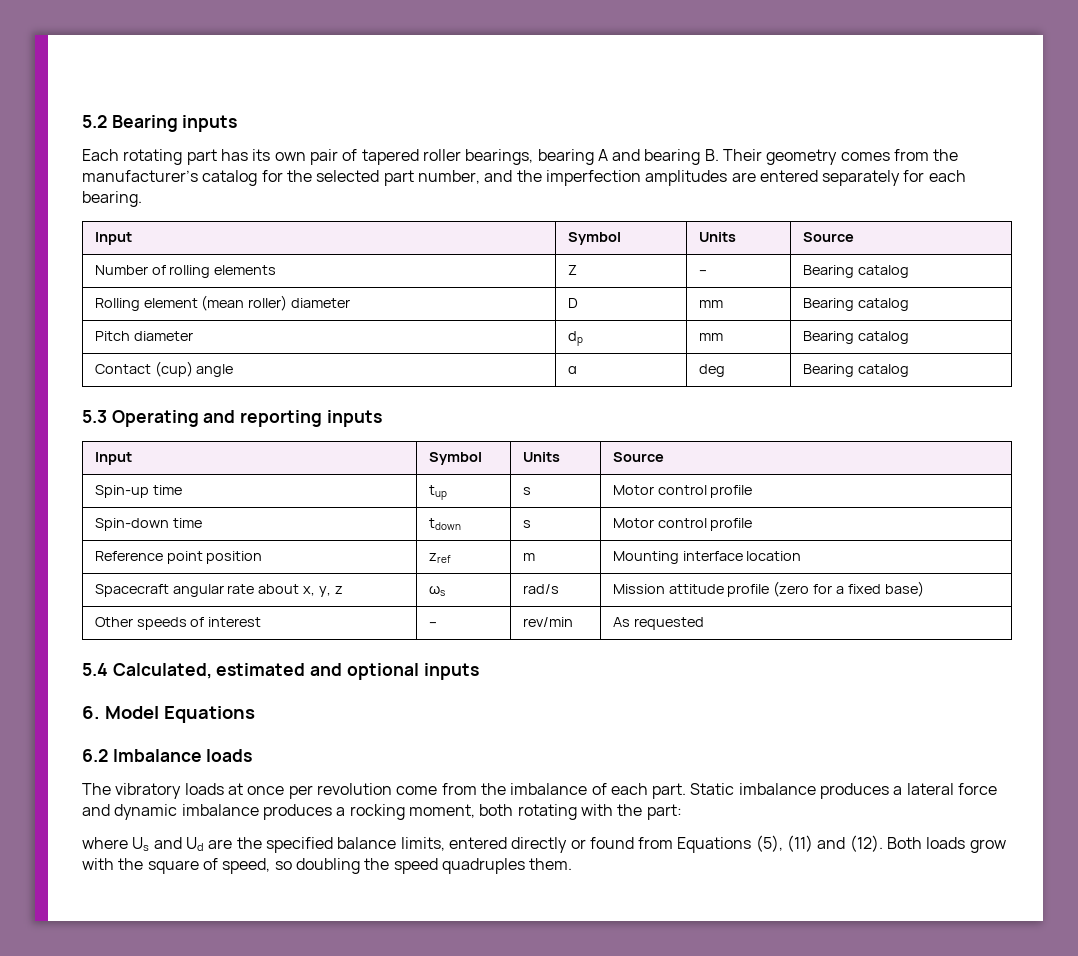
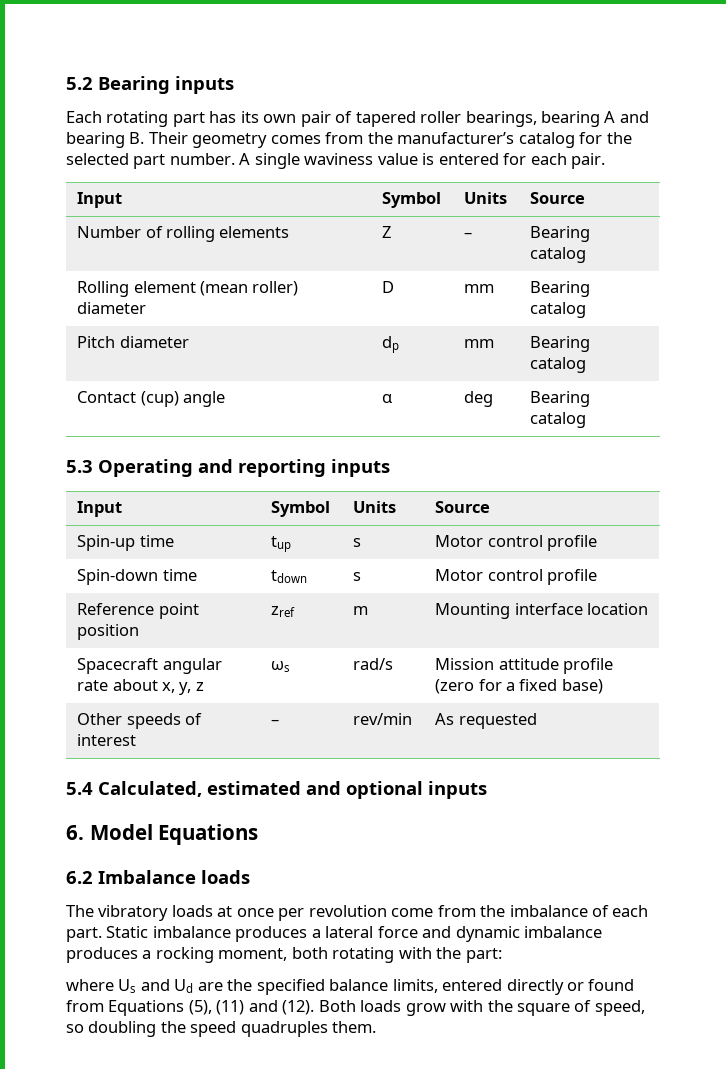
- Each rotating part has its own pair of tapered roller bearings, bearing A and bearing B. Their geometry comes from the manufacturer’s catalog for the selected part number, and the imperfection amplitudes are entered separately for each bearing.
+ Each rotating part has its own pair of tapered roller bearings, bearing A and bearing B. Their geometry comes from the manufacturer’s catalog for the selected part number. A single waviness value is entered for each pair.

